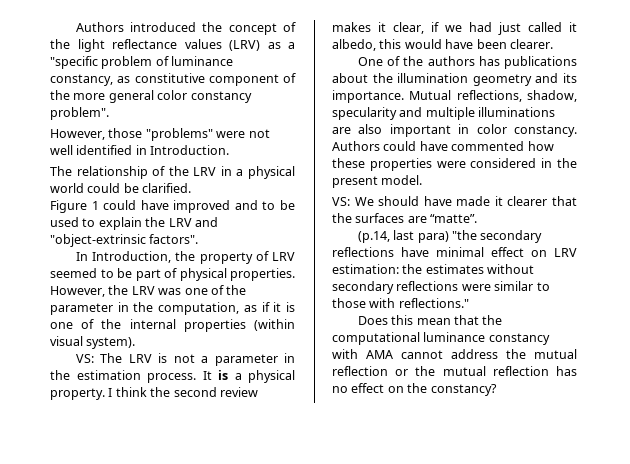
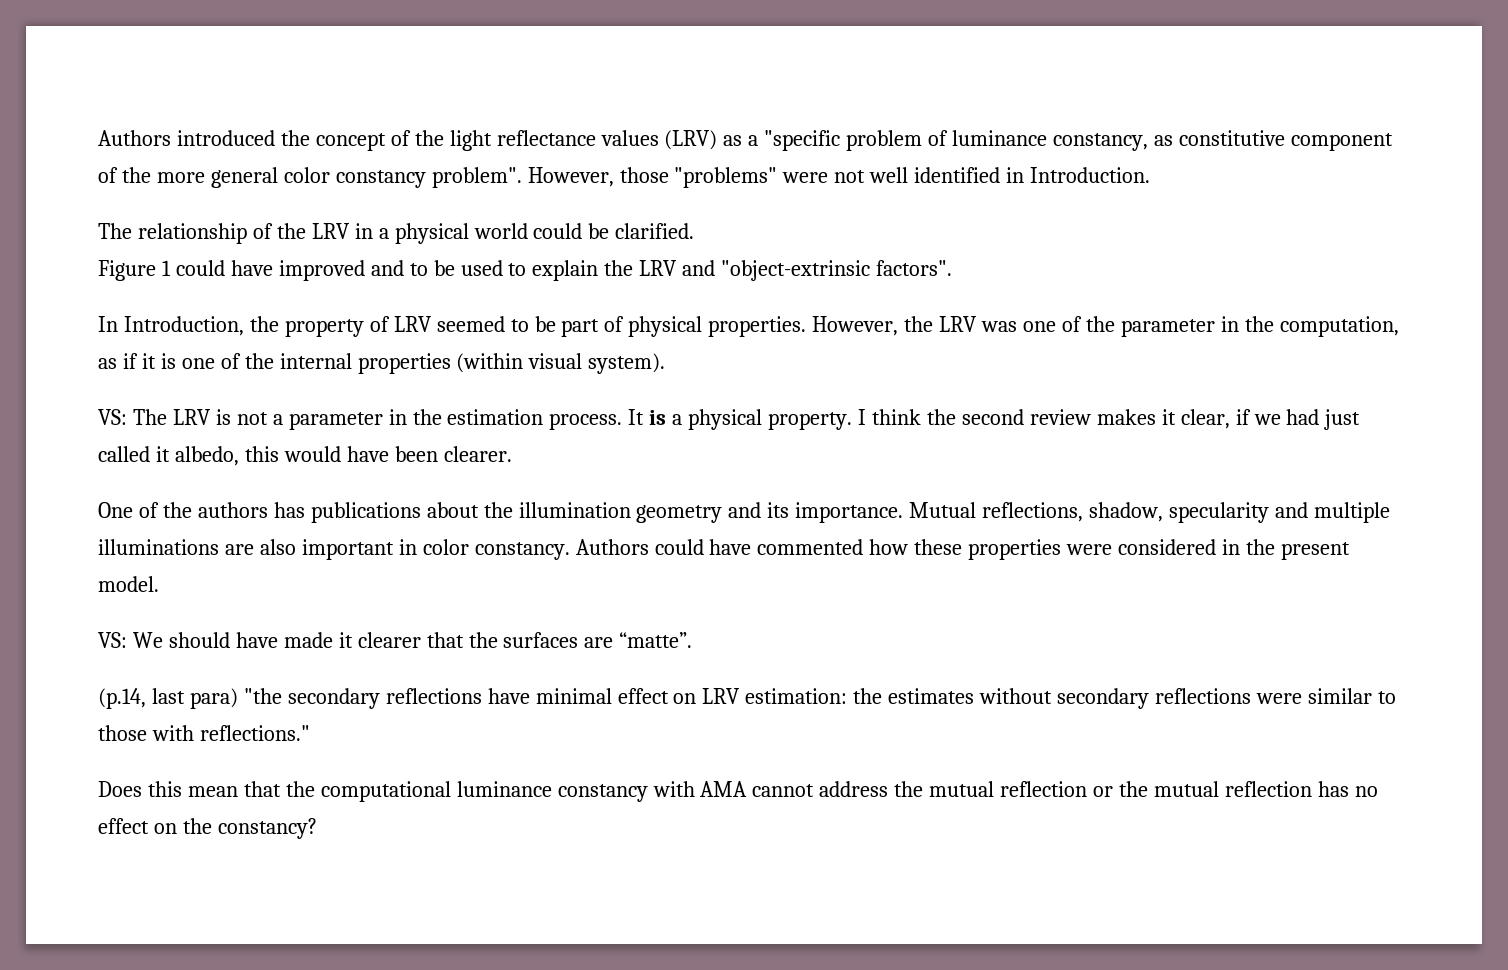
- Authors introduced the concept of the light reflectance values (LRV) as a "specific problem of luminance constancy, as constitutive component of the more general color constancy problem".
- However, those "problems" were not well identified in Introduction.
+ Authors introduced the concept of the light reflectance values (LRV) as a "specific problem of luminance constancy, as constitutive component of the more general color constancy problem". However, those "problems" were not well identified in Introduction.

